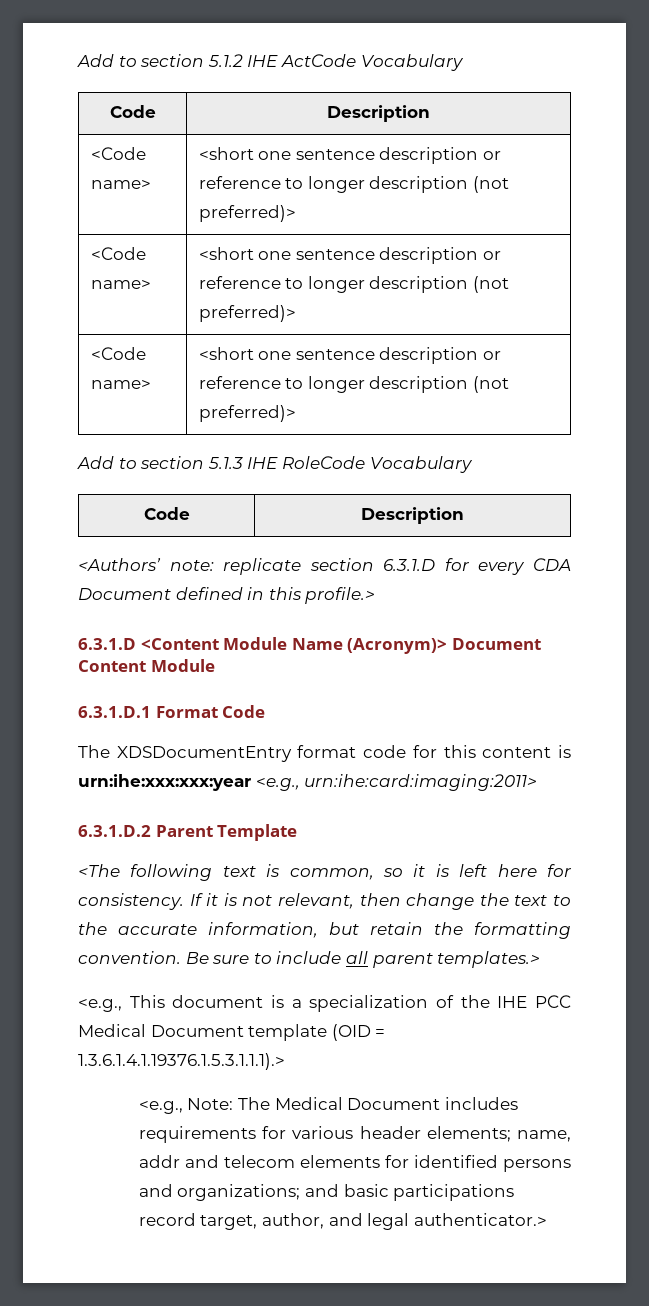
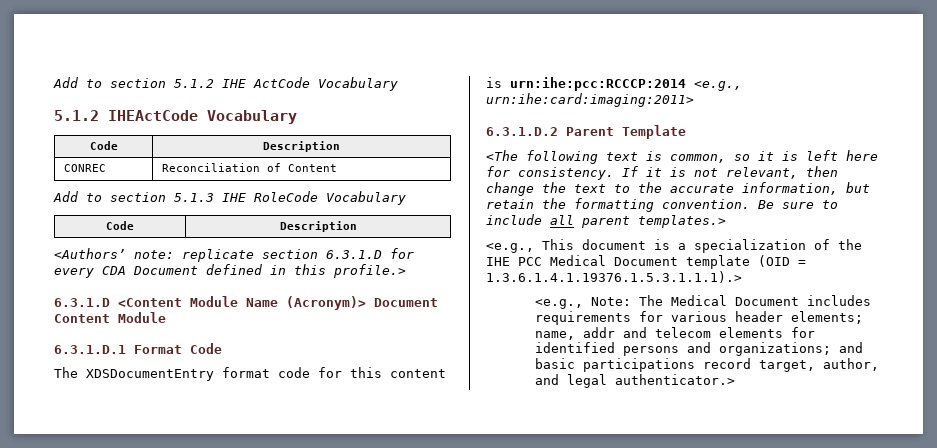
  Add to section 5.1.2 IHE ActCode Vocabulary
+ 5.1.2 IHEActCode Vocabulary
  Code | Description
- <Code name> | <short one sentence description or reference to longer description (not preferred)>
- <Code name> | <short one sentence description or reference to longer description (not preferred)>
- <Code name> | <short one sentence description or reference to longer description (not preferred)>
+ CONREC | Reconciliation of Content
- The XDSDocumentEntry format code for this content is urn:ihe:xxx:xxx:year <e.g., urn:ihe:card:imaging:2011>
+ The XDSDocumentEntry format code for this content is urn:ihe:pcc:RCCCP:2014 <e.g., urn:ihe:card:imaging:2011>

